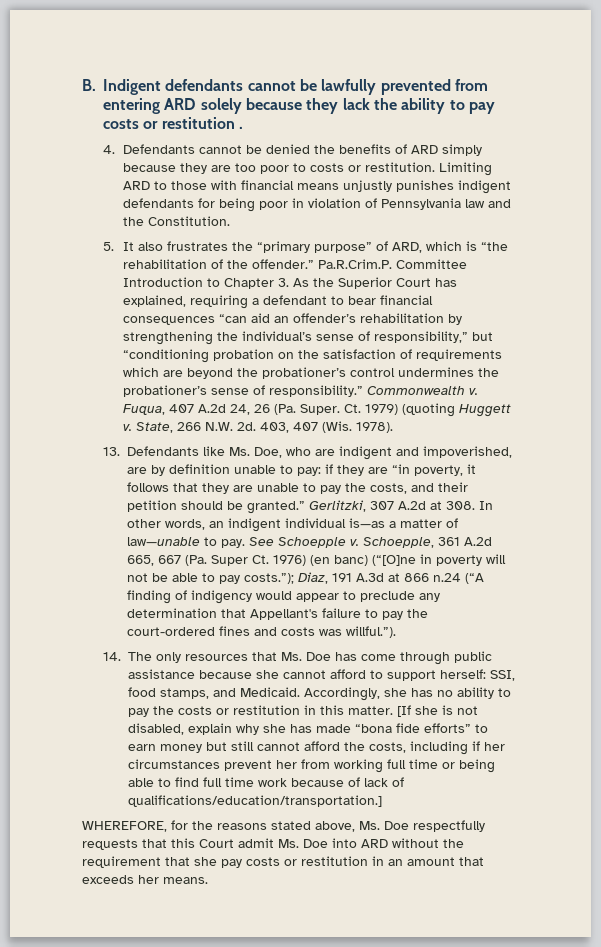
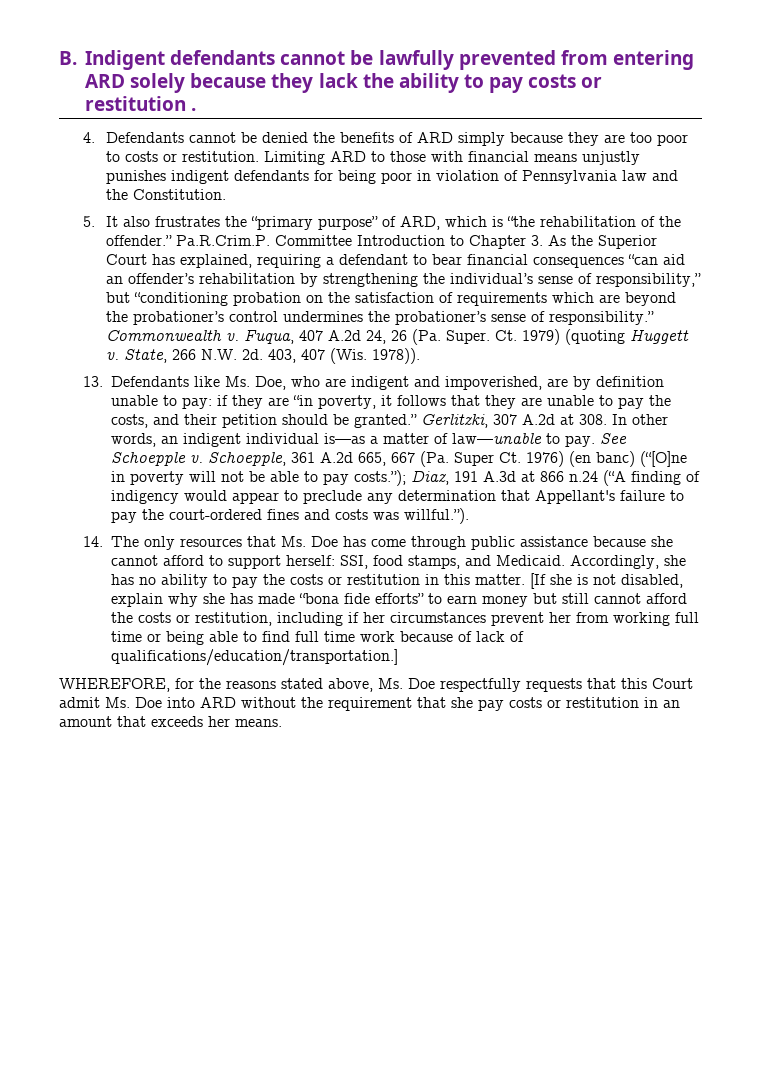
- 403, 407 (Wis. 1978).
+ 403, 407 (Wis. 1978)).
- [If she is not disabled, explain why she has made “bona fide efforts” to earn money but still cannot afford the costs, including if her circumstances prevent her from working full time or being able to find full time work because of lack of qualifications/education/transportation.]
+ [If she is not disabled, explain why she has made “bona fide efforts” to earn money but still cannot afford the costs or restitution, including if her circumstances prevent her from working full time or being able to find full time work because of lack of qualifications/education/transportation.]

